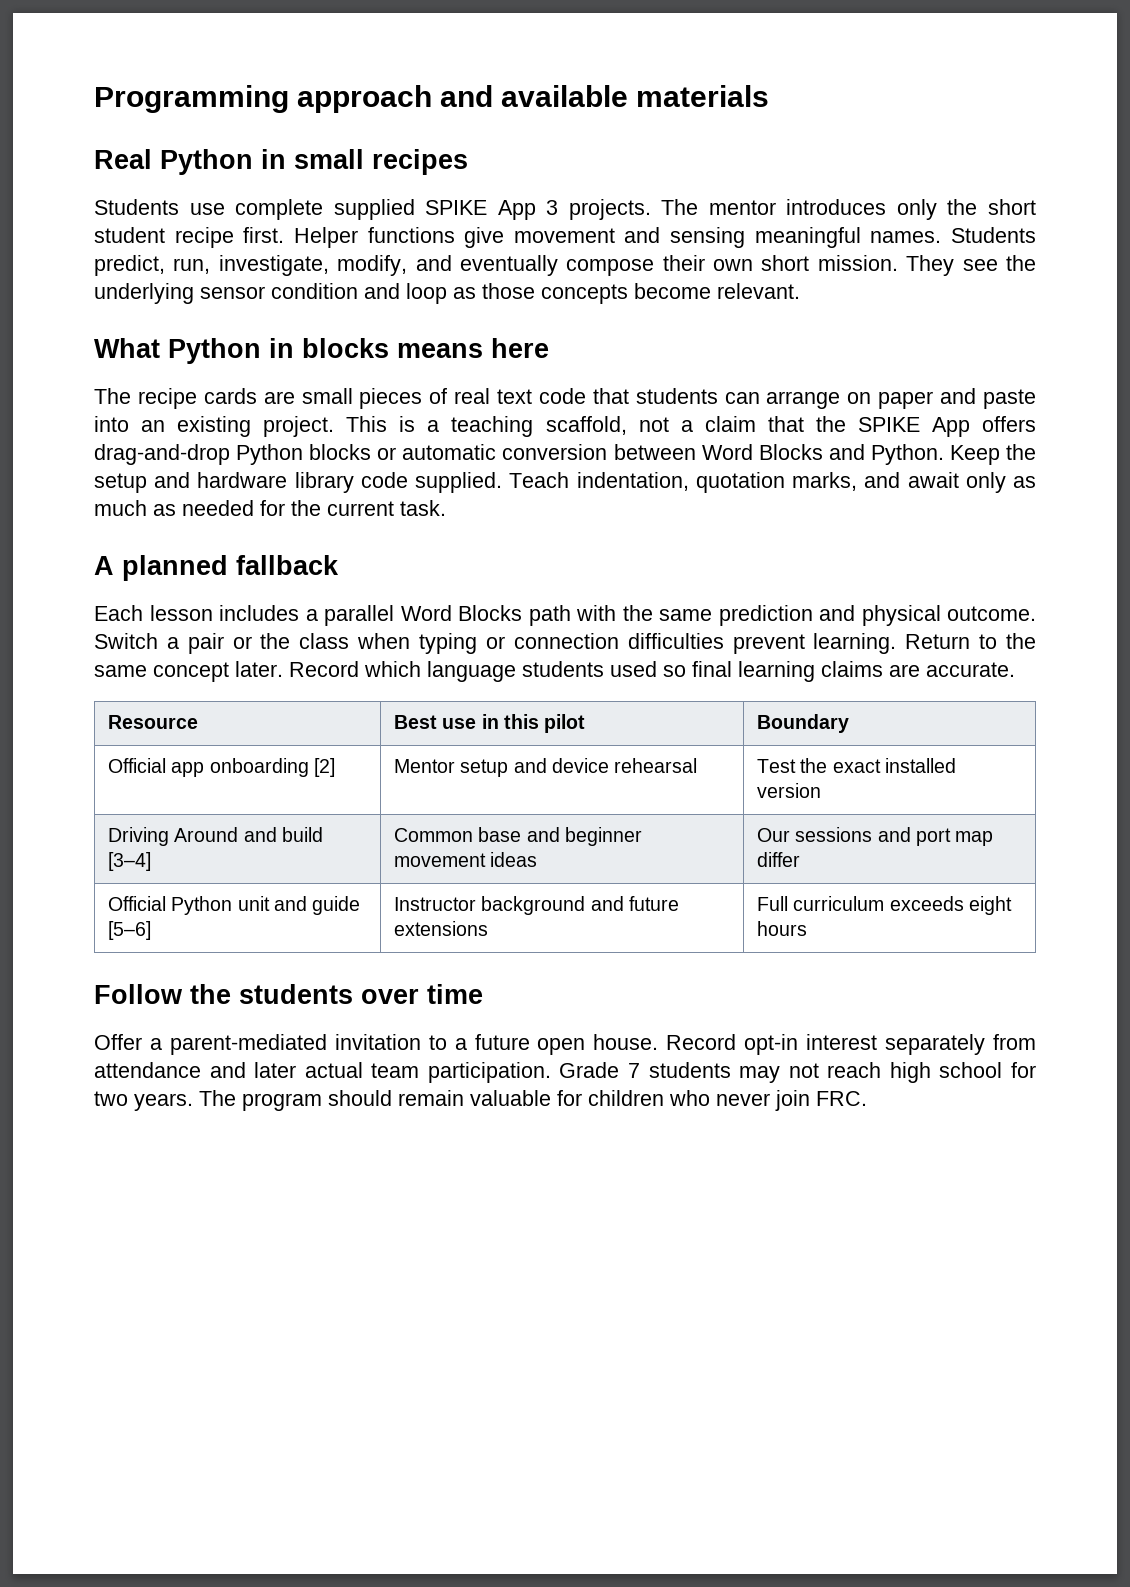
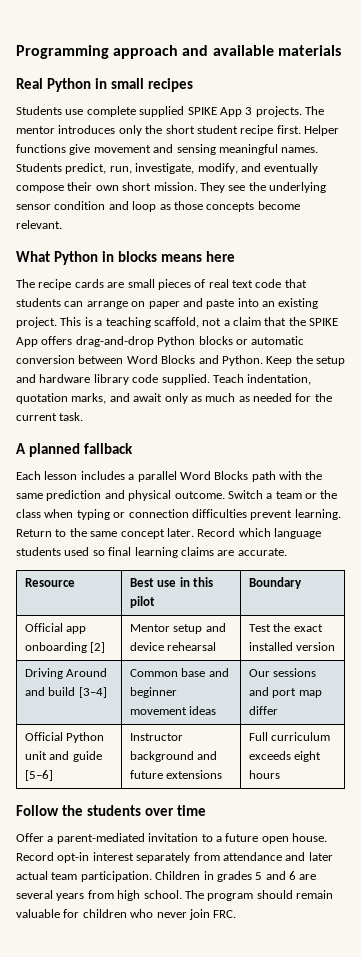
- Switch a pair or the class when typing or connection difficulties prevent learning.
+ Switch a team or the class when typing or connection difficulties prevent learning.
- Grade 7 students may not reach high school for two years.
+ Children in grades 5 and 6 are several years from high school.

